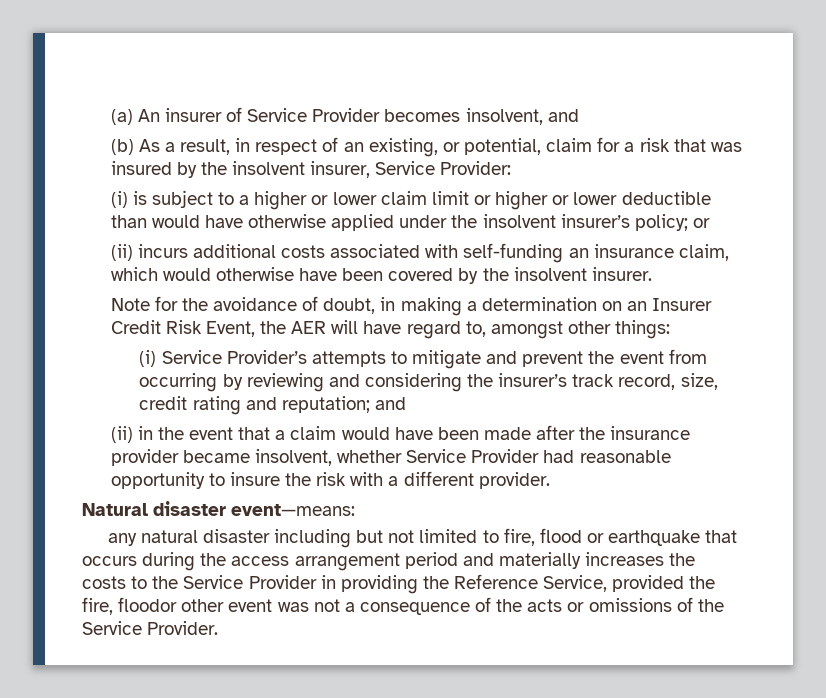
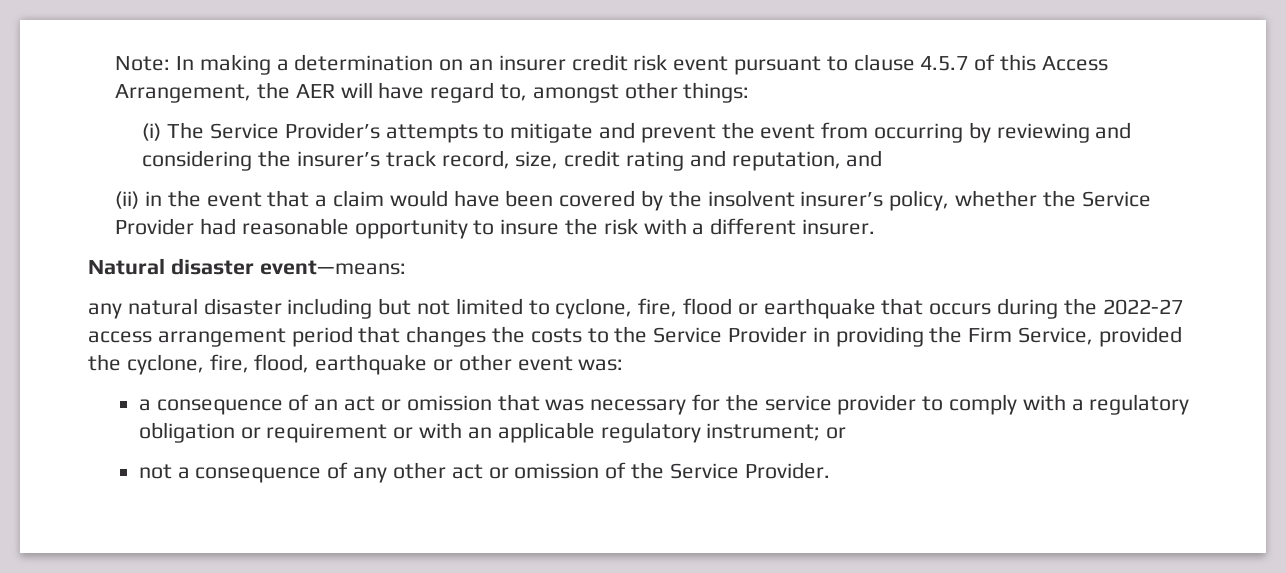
- (a) An insurer of Service Provider becomes insolvent, and
- (b) As a result, in respect of an existing, or potential, claim for a risk that was insured by the insolvent insurer, Service Provider:
- (i) is subject to a higher or lower claim limit or higher or lower deductible than would have otherwise applied under the insolvent insurer’s policy; or
- (ii) incurs additional costs associated with self-funding an insurance claim, which would otherwise have been covered by the insolvent insurer.
- Note for the avoidance of doubt, in making a determination on an Insurer Credit Risk Event, the AER will have regard to, amongst other things:
+ Note: In making a determination on an insurer credit risk event pursuant to clause 4.5.7 of this Access Arrangement, the AER will have regard to, amongst other things:
- (i) Service Provider’s attempts to mitigate and prevent the event from occurring by reviewing and considering the insurer’s track record, size, credit rating and reputation; and
+ (i) The Service Provider’s attempts to mitigate and prevent the event from occurring by reviewing and considering the insurer’s track record, size, credit rating and reputation, and
- (ii) in the event that a claim would have been made after the insurance provider became insolvent, whether Service Provider had reasonable opportunity to insure the risk with a different provider.
+ (ii) in the event that a claim would have been covered by the insolvent insurer’s policy, whether the Service Provider had reasonable opportunity to insure the risk with a different insurer.
- any natural disaster including but not limited to fire, flood or earthquake that occurs during the access arrangement period and materially increases the costs to the Service Provider in providing the Reference Service, provided the fire, floodor other event was not a consequence of the acts or omissions of the Service Provider.
+ any natural disaster including but not limited to cyclone, fire, flood or earthquake that occurs during the 2022-27 access arrangement period that changes the costs to the Service Provider in providing the Firm Service, provided the cyclone, fire, flood, earthquake or other event was:
+ a consequence of an act or omission that was necessary for the service provider to comply with a regulatory obligation or requirement or with an applicable regulatory instrument; or
+ not a consequence of any other act or omission of the Service Provider.

